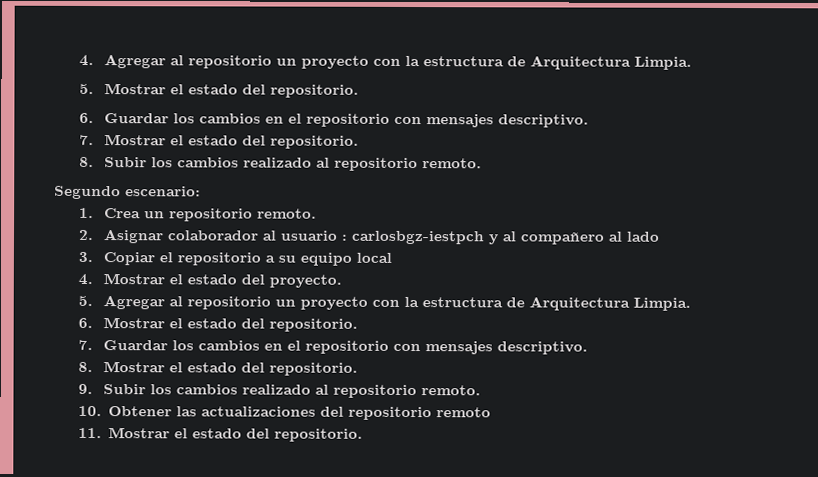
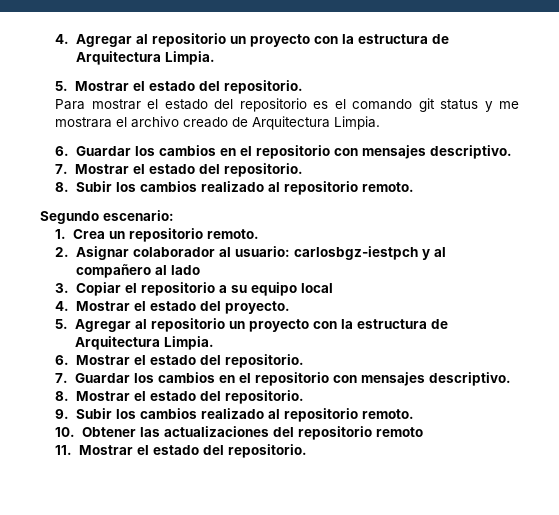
+ Para mostrar el estado del repositorio es el comando git status y me mostrara el archivo creado de Arquitectura Limpia.
- 2. Asignar colaborador al usuario : carlosbgz-iestpch y al compañero al lado
+ 2. Asignar colaborador al usuario: carlosbgz-iestpch y al compañero al lado

